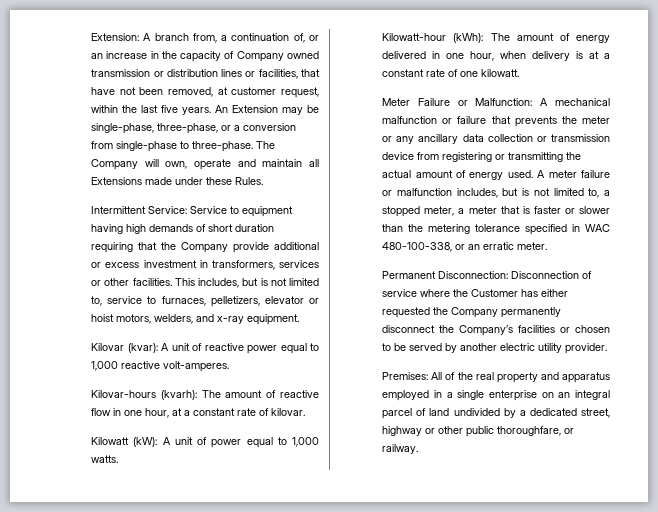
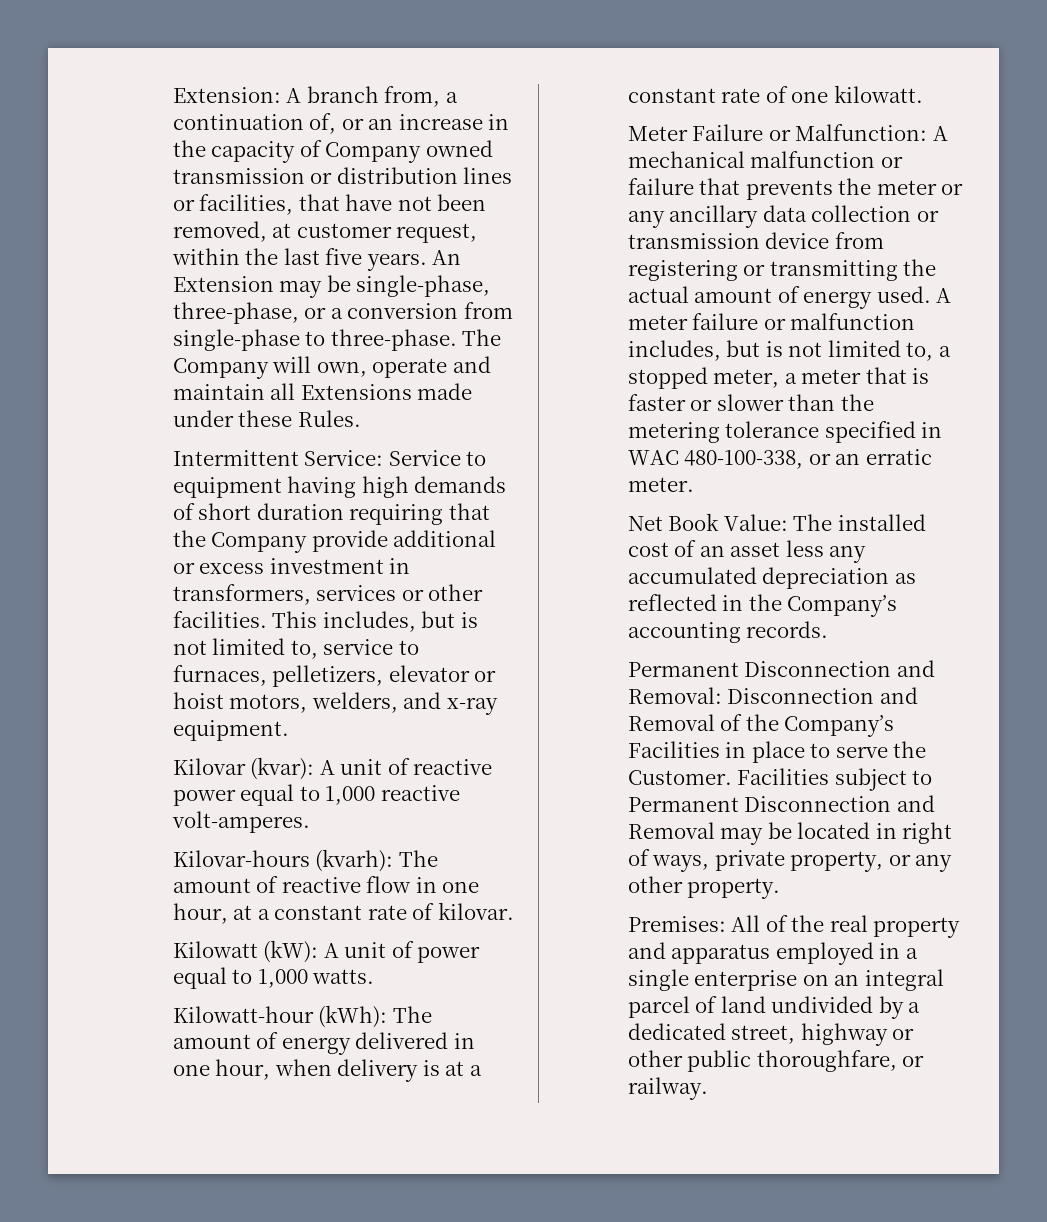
- Permanent Disconnection: Disconnection of service where the Customer has either requested the Company permanently disconnect the Company’s facilities or chosen to be served by another electric utility provider.
+ Net Book Value: The installed cost of an asset less any accumulated depreciation as reflected in the Company’s accounting records.
+ Permanent Disconnection and Removal: Disconnection and Removal of the Company’s Facilities in place to serve the Customer. Facilities subject to Permanent Disconnection and Removal may be located in right of ways, private property, or any other property.

